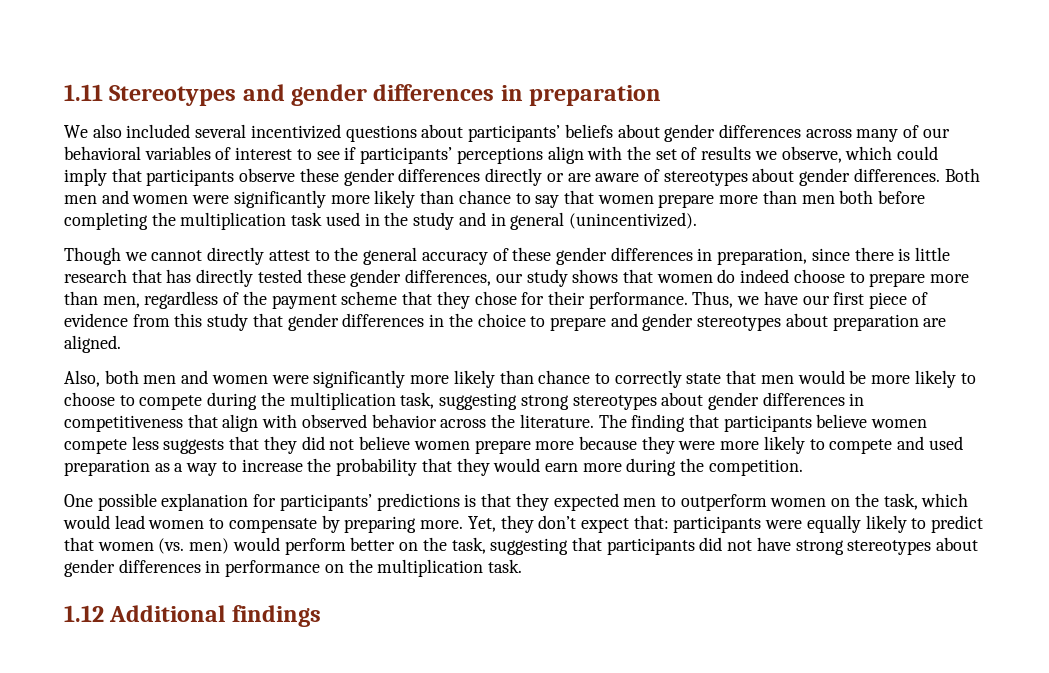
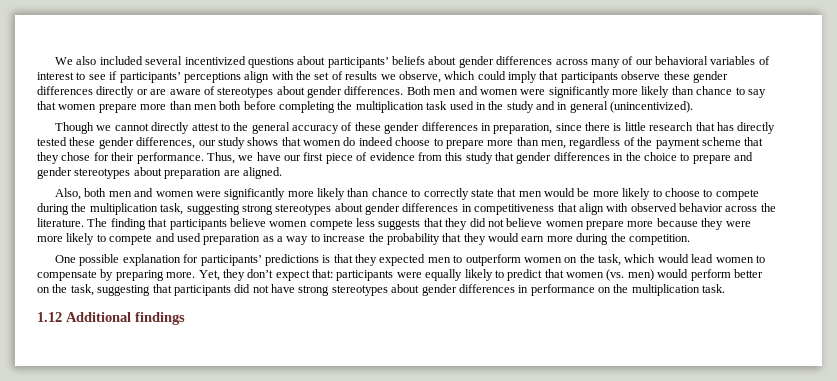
- 1.11 Stereotypes and gender differences in preparation

